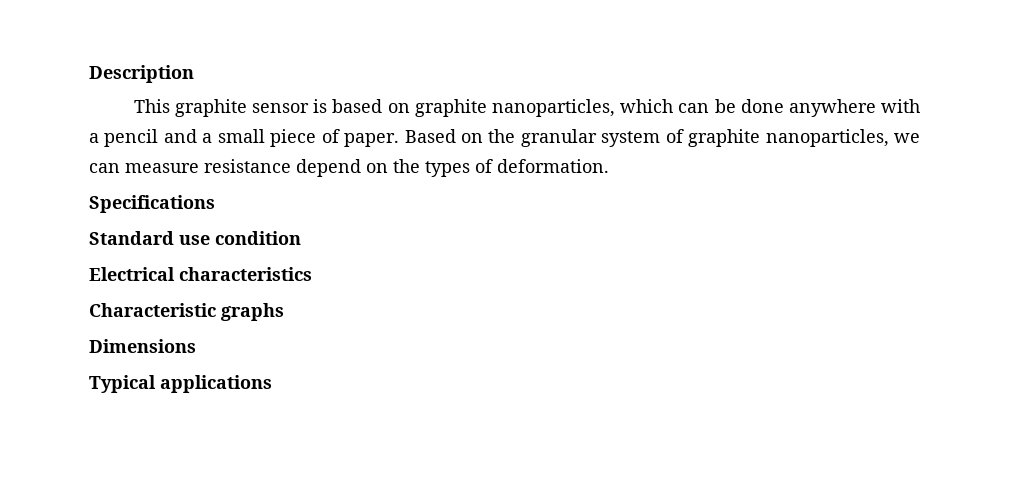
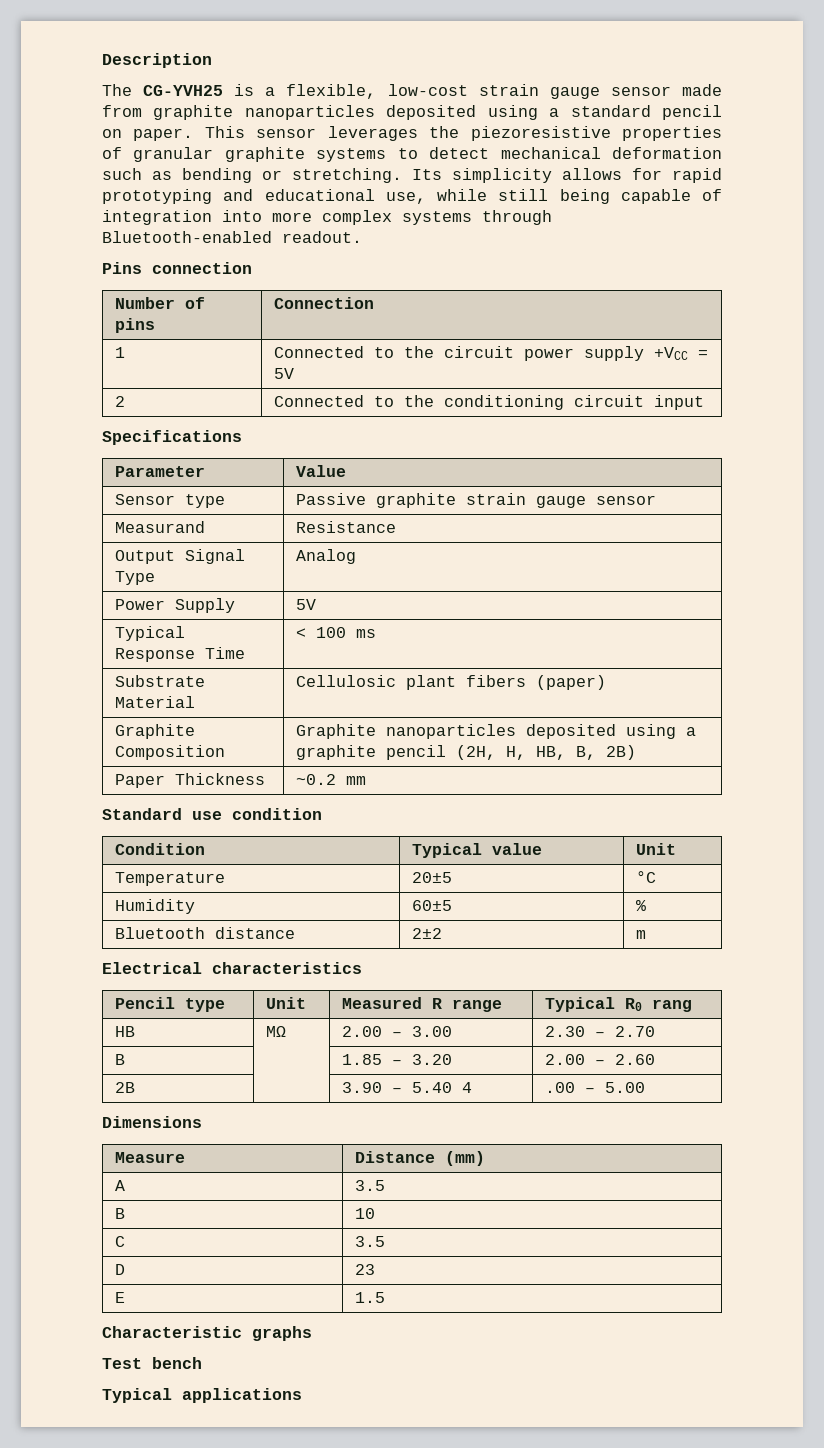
- This graphite sensor is based on graphite nanoparticles, which can be done anywhere with a pencil and a small piece of paper. Based on the granular system of graphite nanoparticles, we can measure resistance depend on the types of deformation.
+ The CG-YVH25 is a flexible, low-cost strain gauge sensor made from graphite nanoparticles deposited using a standard pencil on paper. This sensor leverages the piezoresistive properties of granular graphite systems to detect mechanical deformation such as bending or stretching. Its simplicity allows for rapid prototyping and educational use, while still being capable of integration into more complex systems through Bluetooth-enabled readout.
+ Pins connection
+ Number of pins | Connection
+ 1 | Connected to the circuit power supply +VCC = 5V
+ 2 | Connected to the conditioning circuit input
  Specifications
+ Parameter | Value
+ Sensor type | Passive graphite strain gauge sensor
+ Measurand | Resistance
+ Output Signal Type | Analog
+ Power Supply | 5V
+ Typical Response Time | < 100 ms
+ Substrate Material | Cellulosic plant fibers (paper)
+ Graphite Composition | Graphite nanoparticles deposited using a graphite pencil (2H, H, HB, B, 2B)
+ Paper Thickness | ~0.2 mm
  Standard use condition
+ Condition | Typical value | Unit
+ Temperature | 20±5 | °C
+ Humidity | 60±5 | %
+ Bluetooth distance | 2±2 | m
  Electrical characteristics
+ Pencil type | Unit | Measured R range | Typical R0 rang
+ HB | MΩ | 2.00 – 3.00 | 2.30 – 2.70
+ B | | 1.85 – 3.20 | 2.00 – 2.60
+ 2B | | 3.90 – 5.40 4 | .00 – 5.00
+ Dimensions
+ Measure | Distance (mm)
+ A | 3.5
+ B | 10
+ C | 3.5
+ D | 23
+ E | 1.5
- Dimensions
+ Test bench

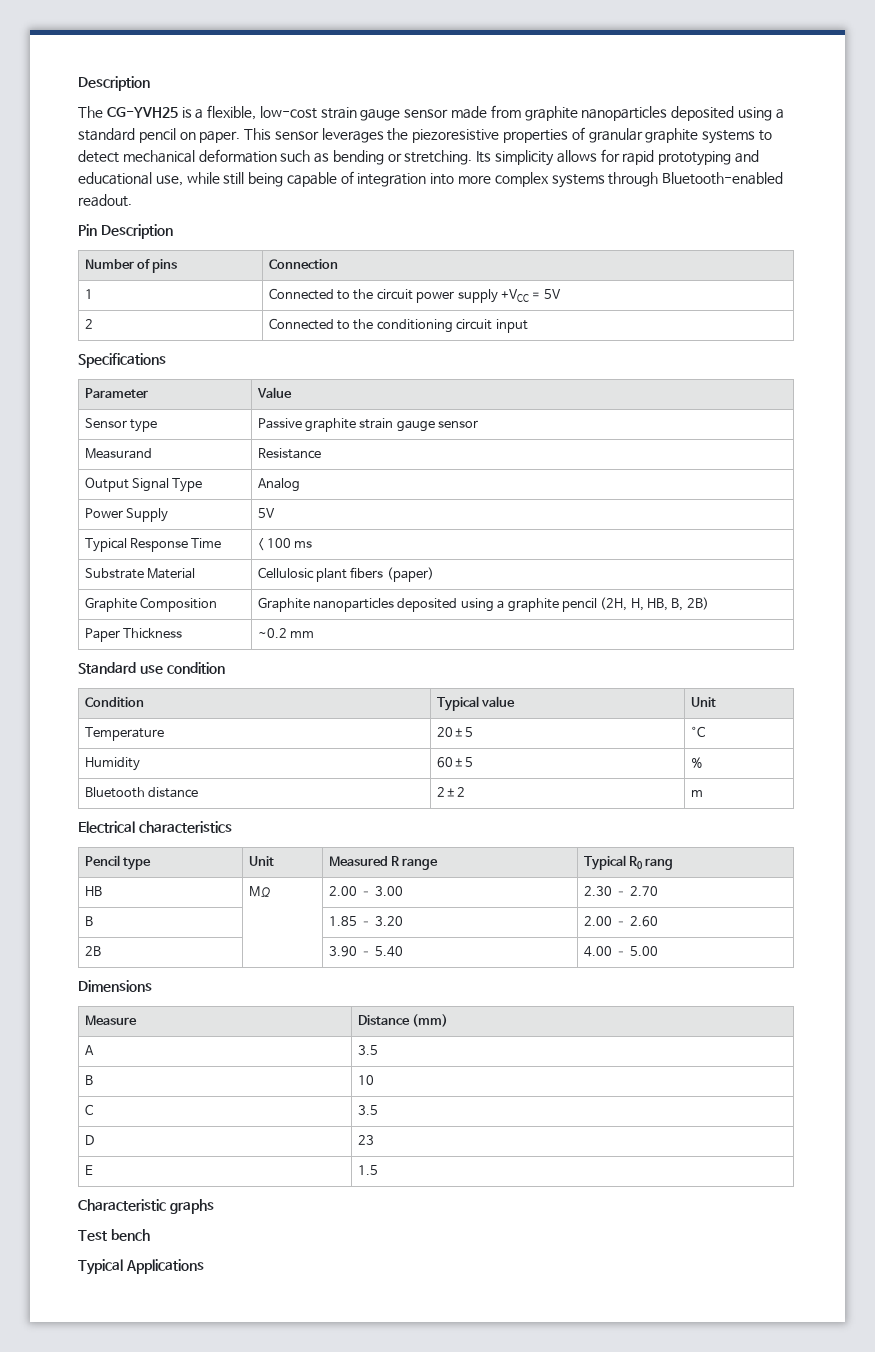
- Pins connection
+ Pin Description
- 2B | | 3.90 – 5.40 4 | .00 – 5.00
+ 2B | | 3.90 – 5.40 | 4.00 – 5.00
- Typical applications
+ Typical Applications

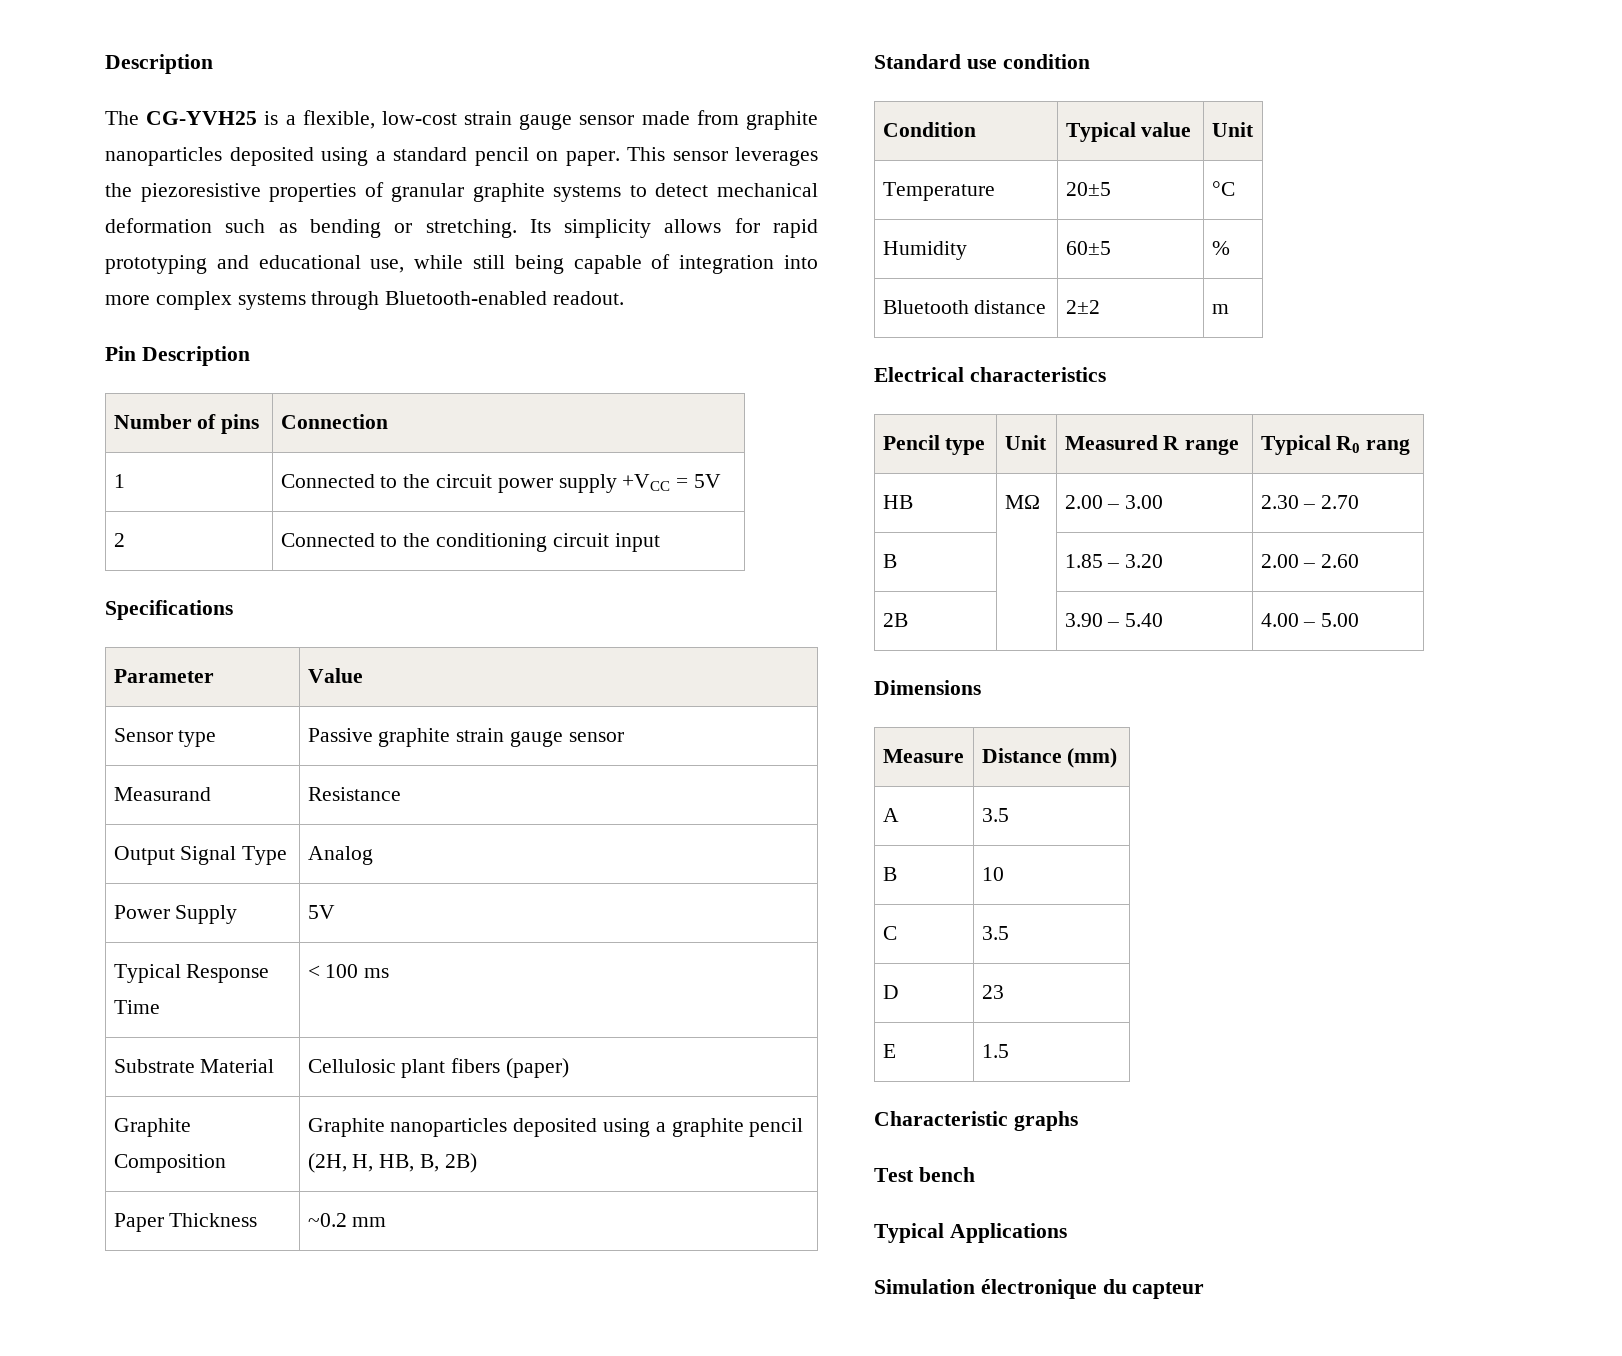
+ Simulation électronique du capteur

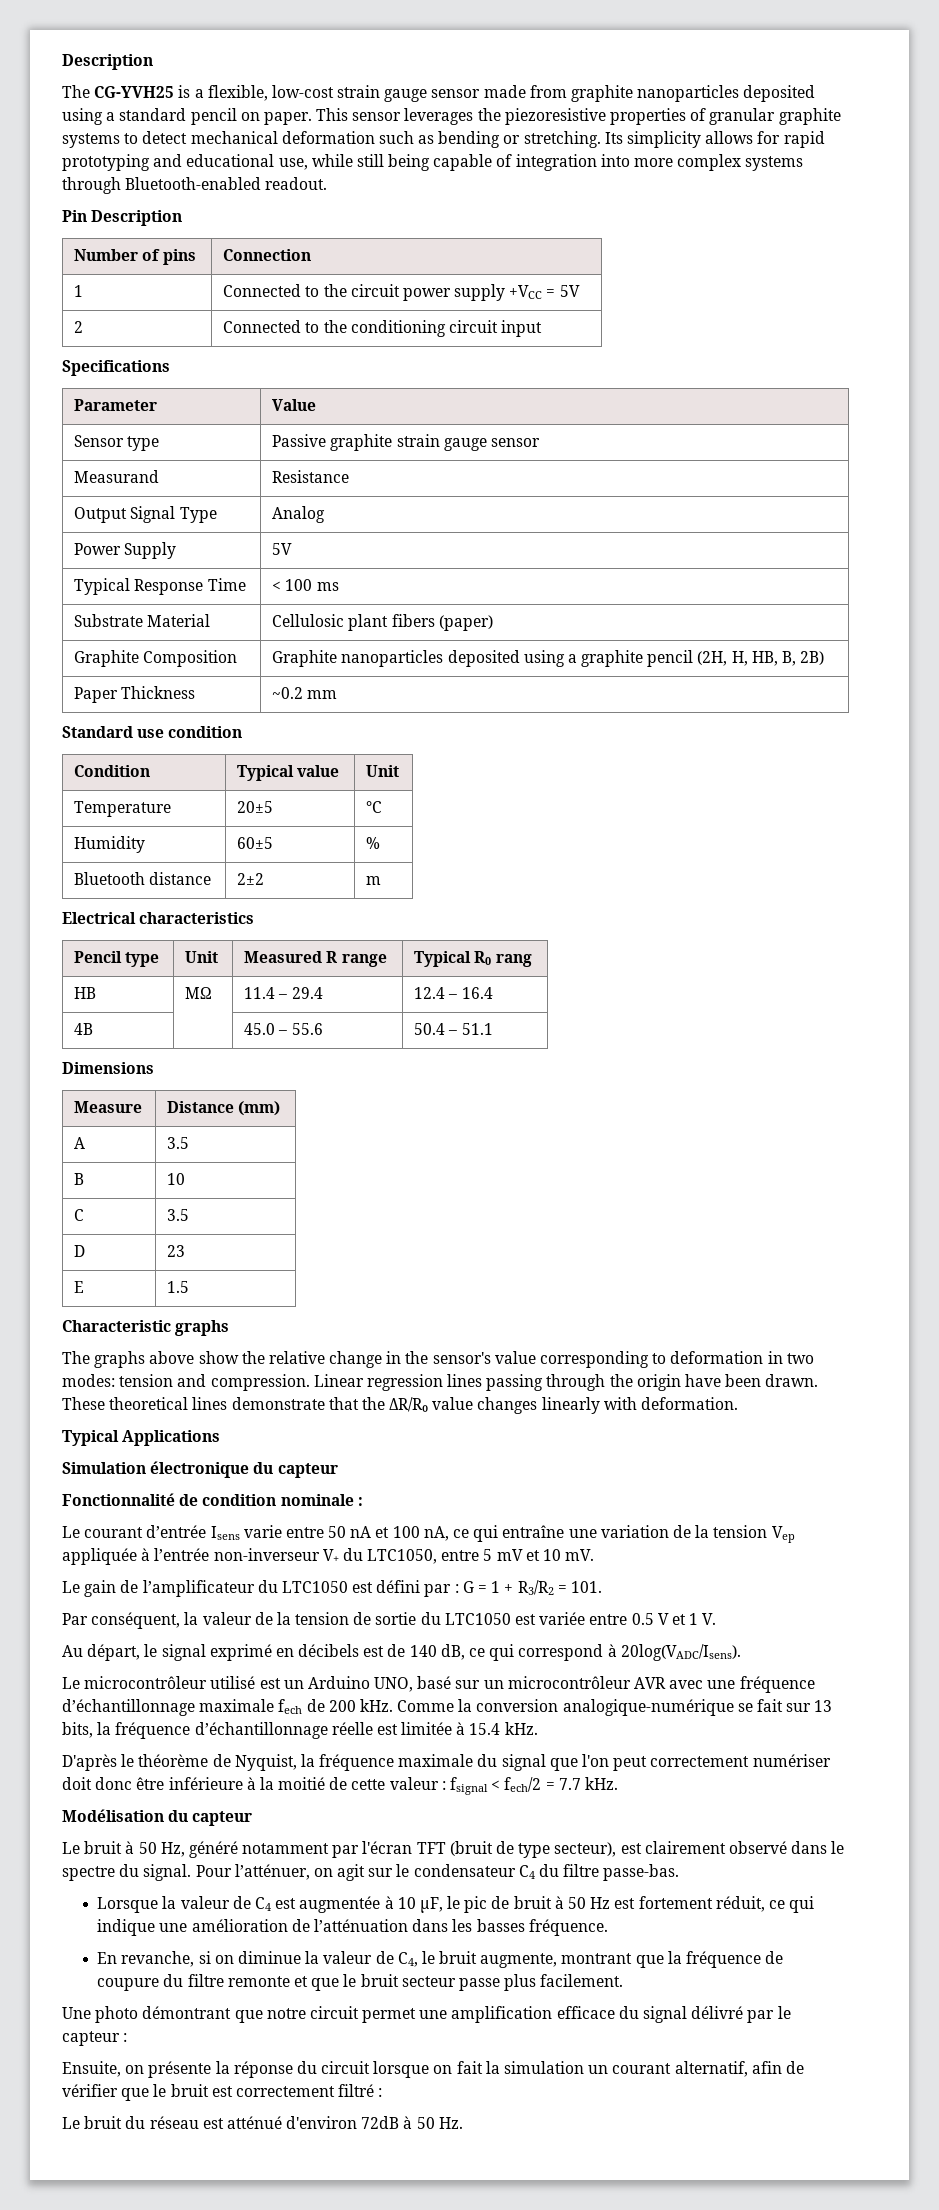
- HB | MΩ | 2.00 – 3.00 | 2.30 – 2.70
- B | | 1.85 – 3.20 | 2.00 – 2.60
- 2B | | 3.90 – 5.40 | 4.00 – 5.00
+ HB | MΩ | 11.4 – 29.4 | 12.4 – 16.4
+ 4B | | 45.0 – 55.6 | 50.4 – 51.1
- Test bench
+ The graphs above show the relative change in the sensor's value corresponding to deformation in two modes: tension and compression. Linear regression lines passing through the origin have been drawn. These theoretical lines demonstrate that the ΔR/R₀ value changes linearly with deformation.
+ Fonctionnalité de condition nominale :
+ Le courant d’entrée Isens varie entre 50 nA et 100 nA, ce qui entraîne une variation de la tension Vep appliquée à l’entrée non-inverseur V+ du LTC1050, entre 5 mV et 10 mV.
+ Le gain de l’amplificateur du LTC1050 est défini par : G = 1 + R3/R2 = 101.
+ Par conséquent, la valeur de la tension de sortie du LTC1050 est variée entre 0.5 V et 1 V.
+ Au départ, le signal exprimé en décibels est de 140 dB, ce qui correspond à 20log(VADC/Isens).
+ Le microcontrôleur utilisé est un Arduino UNO, basé sur un microcontrôleur AVR avec une fréquence d’échantillonnage maximale fech de 200 kHz. Comme la conversion analogique-numérique se fait sur 13 bits, la fréquence d’échantillonnage réelle est limitée à 15.4 kHz.
+ D'après le théorème de Nyquist, la fréquence maximale du signal que l'on peut correctement numériser doit donc être inférieure à la moitié de cette valeur : fsignal < fech/2 = 7.7 kHz.
+ Modélisation du capteur
+ Le bruit à 50 Hz, généré notamment par l'écran TFT (bruit de type secteur), est clairement observé dans le spectre du signal. Pour l’atténuer, on agit sur le condensateur C4 du filtre passe-bas.
+ Lorsque la valeur de C4 est augmentée à 10 µF, le pic de bruit à 50 Hz est fortement réduit, ce qui indique une amélioration de l’atténuation dans les basses fréquence.
+ En revanche, si on diminue la valeur de C4, le bruit augmente, montrant que la fréquence de coupure du filtre remonte et que le bruit secteur passe plus facilement.
+ Une photo démontrant que notre circuit permet une amplification efficace du signal délivré par le capteur :
+ Ensuite, on présente la réponse du circuit lorsque on fait la simulation un courant alternatif, afin de vérifier que le bruit est correctement filtré :
+ Le bruit du réseau est atténué d'environ 72dB à 50 Hz.

